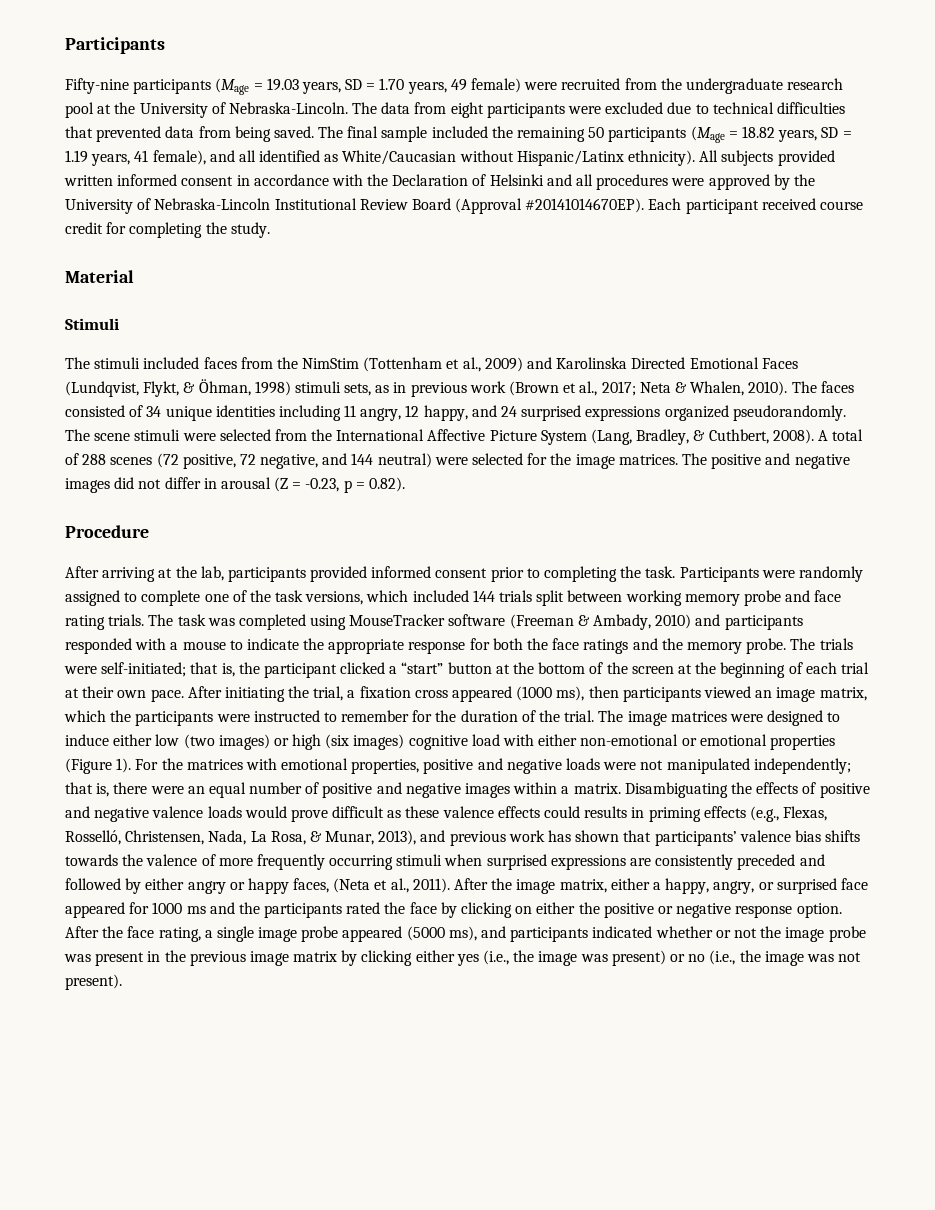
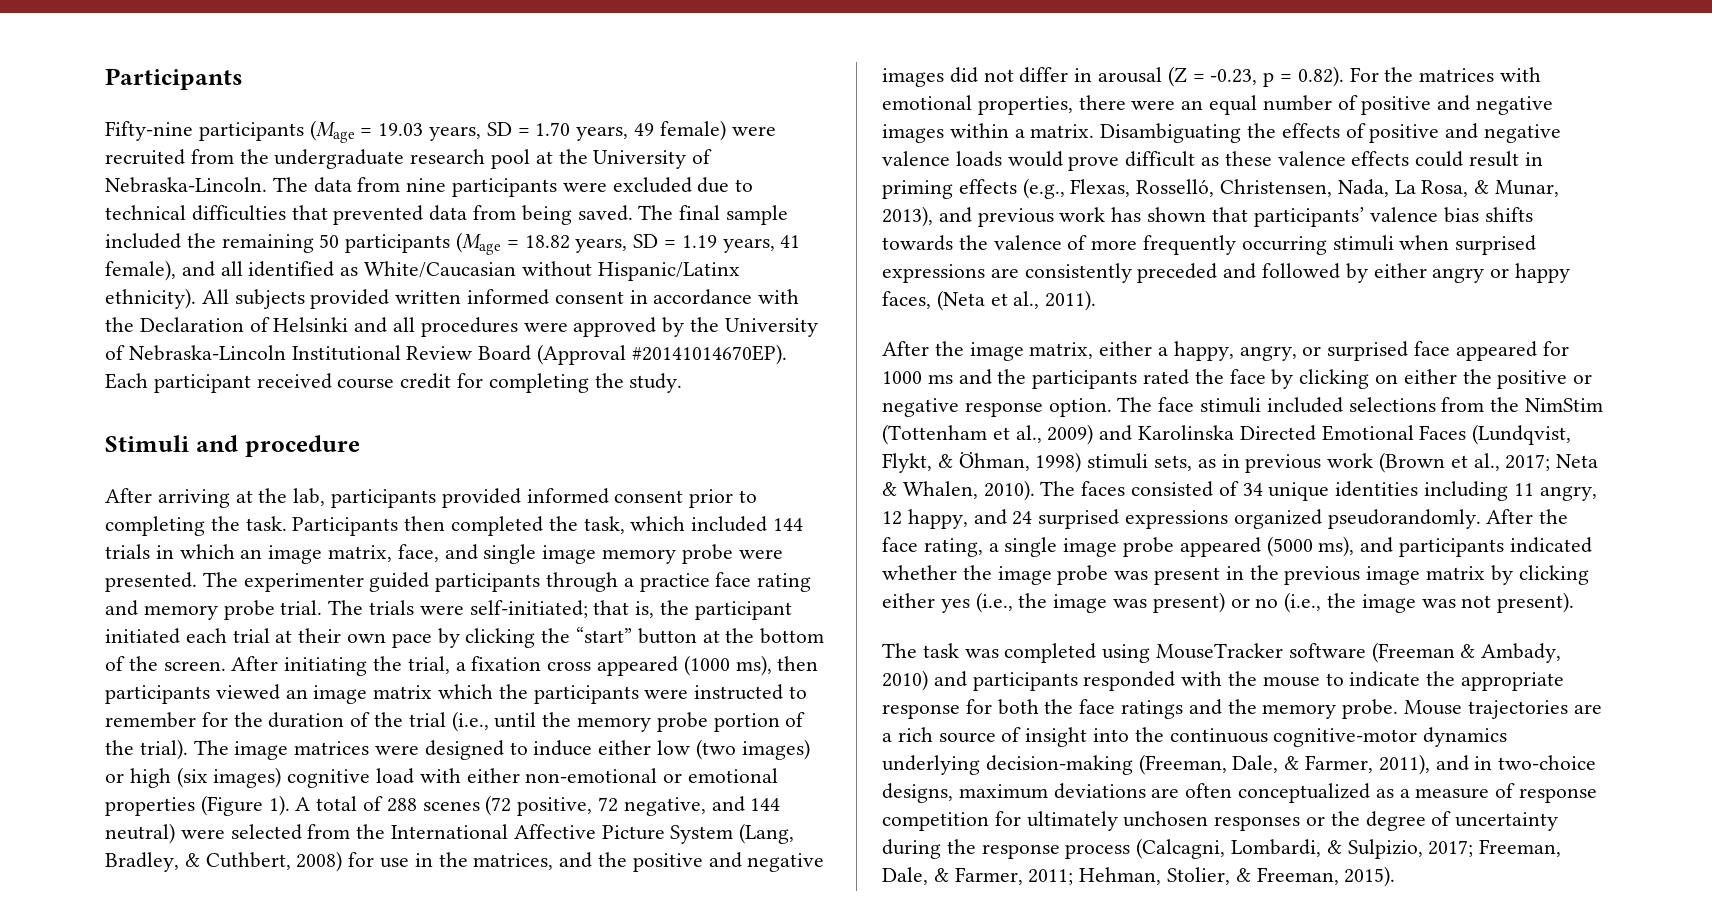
- The data from eight participants were excluded due to technical difficulties that prevented data from being saved.
+ The data from nine participants were excluded due to technical difficulties that prevented data from being saved.
- Material
- Stimuli
- The stimuli included faces from the NimStim (Tottenham et al., 2009) and Karolinska Directed Emotional Faces (Lundqvist, Flykt, & Öhman, 1998) stimuli sets, as in previous work (Brown et al., 2017; Neta & Whalen, 2010).
+ Stimuli and procedure
+ After arriving at the lab, participants provided informed consent prior to completing the task. Participants then completed the task, which included 144 trials in which an image matrix, face, and single image memory probe were presented. The experimenter guided participants through a practice face rating and memory probe trial. The trials were self-initiated; that is, the participant initiated each trial at their own pace by clicking the “start” button at the bottom of the screen. After initiating the trial, a fixation cross appeared (1000 ms), then participants viewed an image matrix which the participants were instructed to remember for the duration of the trial (i.e., until the memory probe portion of the trial). The image matrices were designed to induce either low (two images) or high (six images) cognitive load with either non-emotional or emotional properties (Figure 1). A total of 288 scenes (72 positive, 72 negative, and 144 neutral) were selected from the International Affective Picture System (Lang, Bradley, & Cuthbert, 2008) for use in the matrices, and the positive and negative images did not differ in arousal (Z = -0.23, p = 0.82). For the matrices with emotional properties, there were an equal number of positive and negative images within a matrix. Disambiguating the effects of positive and negative valence loads would prove difficult as these valence effects could result in priming effects (e.g., Flexas, Rosselló, Christensen, Nada, La Rosa, & Munar, 2013), and previous work has shown that participants’ valence bias shifts towards the valence of more frequently occurring stimuli when surprised expressions are consistently preceded and followed by either angry or happy faces, (Neta et al., 2011).
+ After the image matrix, either a happy, angry, or surprised face appeared for 1000 ms and the participants rated the face by clicking on either the positive or negative response option. The face stimuli included selections from the NimStim (Tottenham et al., 2009) and Karolinska Directed Emotional Faces (Lundqvist, Flykt, & Öhman, 1998) stimuli sets, as in previous work (Brown et al., 2017; Neta & Whalen, 2010).
- The scene stimuli were selected from the International Affective Picture System (Lang, Bradley, & Cuthbert, 2008). A total of 288 scenes (72 positive, 72 negative, and 144 neutral) were selected for the image matrices. The positive and negative images did not differ in arousal (Z = -0.23, p = 0.82).
- Procedure
- After arriving at the lab, participants provided informed consent prior to completing the task. Participants were randomly assigned to complete one of the task versions, which included 144 trials split between working memory probe and face rating trials. The task was completed using MouseTracker software (Freeman & Ambady, 2010) and participants responded with a mouse to indicate the appropriate response for both the face ratings and the memory probe. The trials were self-initiated; that is, the participant clicked a “start” button at the bottom of the screen at the beginning of each trial at their own pace. After initiating the trial, a fixation cross appeared (1000 ms), then participants viewed an image matrix, which the participants were instructed to remember for the duration of the trial. The image matrices were designed to induce either low (two images) or high (six images) cognitive load with either non-emotional or emotional properties (Figure 1). For the matrices with emotional properties, positive and negative loads were not manipulated independently; that is, there were an equal number of positive and negative images within a matrix. Disambiguating the effects of positive and negative valence loads would prove difficult as these valence effects could results in priming effects (e.g., Flexas, Rosselló, Christensen, Nada, La Rosa, & Munar, 2013), and previous work has shown that participants’ valence bias shifts towards the valence of more frequently occurring stimuli when surprised expressions are consistently preceded and followed by either angry or happy faces, (Neta et al., 2011). After the image matrix, either a happy, angry, or surprised face appeared for 1000 ms and the participants rated the face by clicking on either the positive or negative response option.
- After the face rating, a single image probe appeared (5000 ms), and participants indicated whether or not the image probe was present in the previous image matrix by clicking either yes (i.e., the image was present) or no (i.e., the image was not present).
+ After the face rating, a single image probe appeared (5000 ms), and participants indicated whether the image probe was present in the previous image matrix by clicking either yes (i.e., the image was present) or no (i.e., the image was not present).
+ The task was completed using MouseTracker software (Freeman & Ambady, 2010) and participants responded with the mouse to indicate the appropriate response for both the face ratings and the memory probe. Mouse trajectories are a rich source of insight into the continuous cognitive-motor dynamics underlying decision-making (Freeman, Dale, & Farmer, 2011), and in two-choice designs, maximum deviations are often conceptualized as a measure of response competition for ultimately unchosen responses or the degree of uncertainty during the response process (Calcagni, Lombardi, & Sulpizio, 2017; Freeman, Dale, & Farmer, 2011; Hehman, Stolier, & Freeman, 2015).

